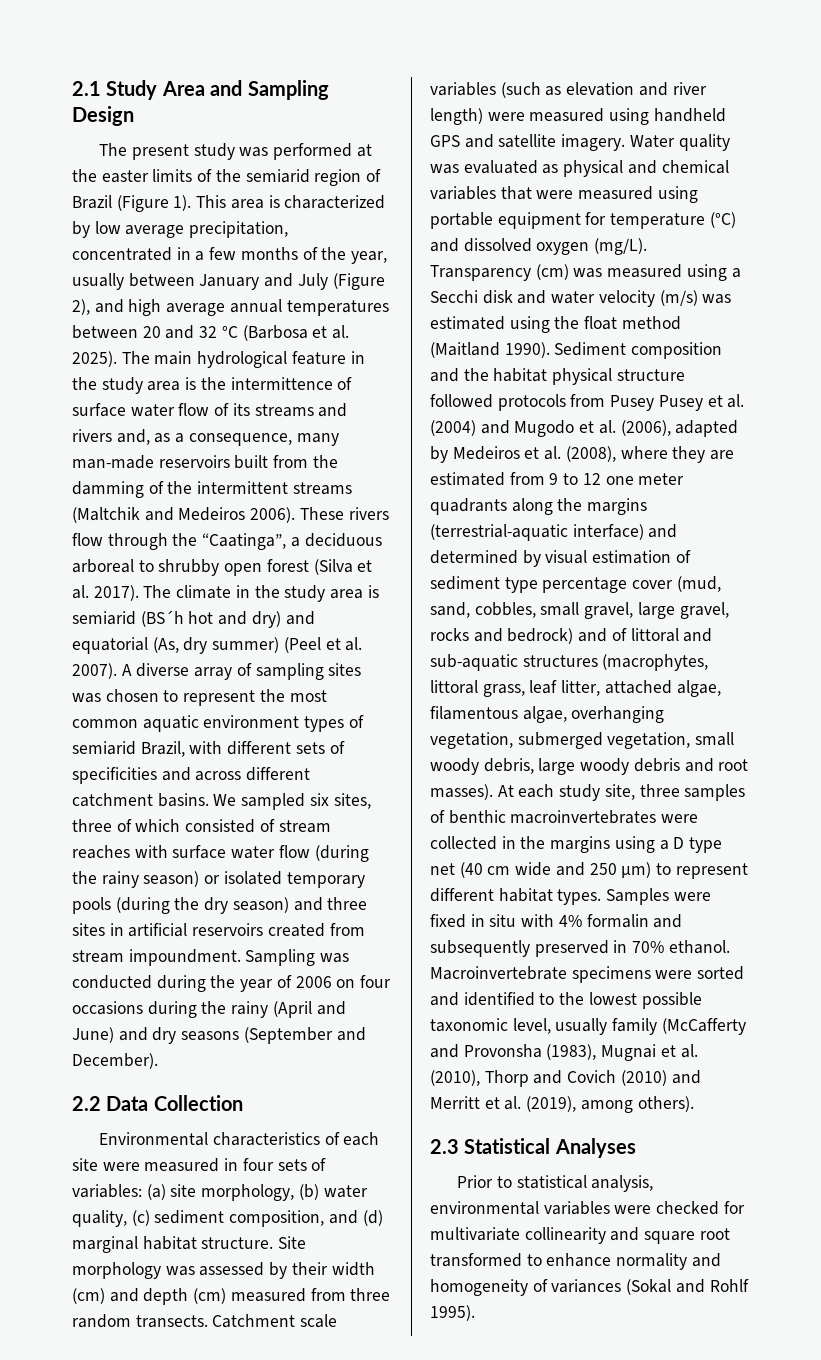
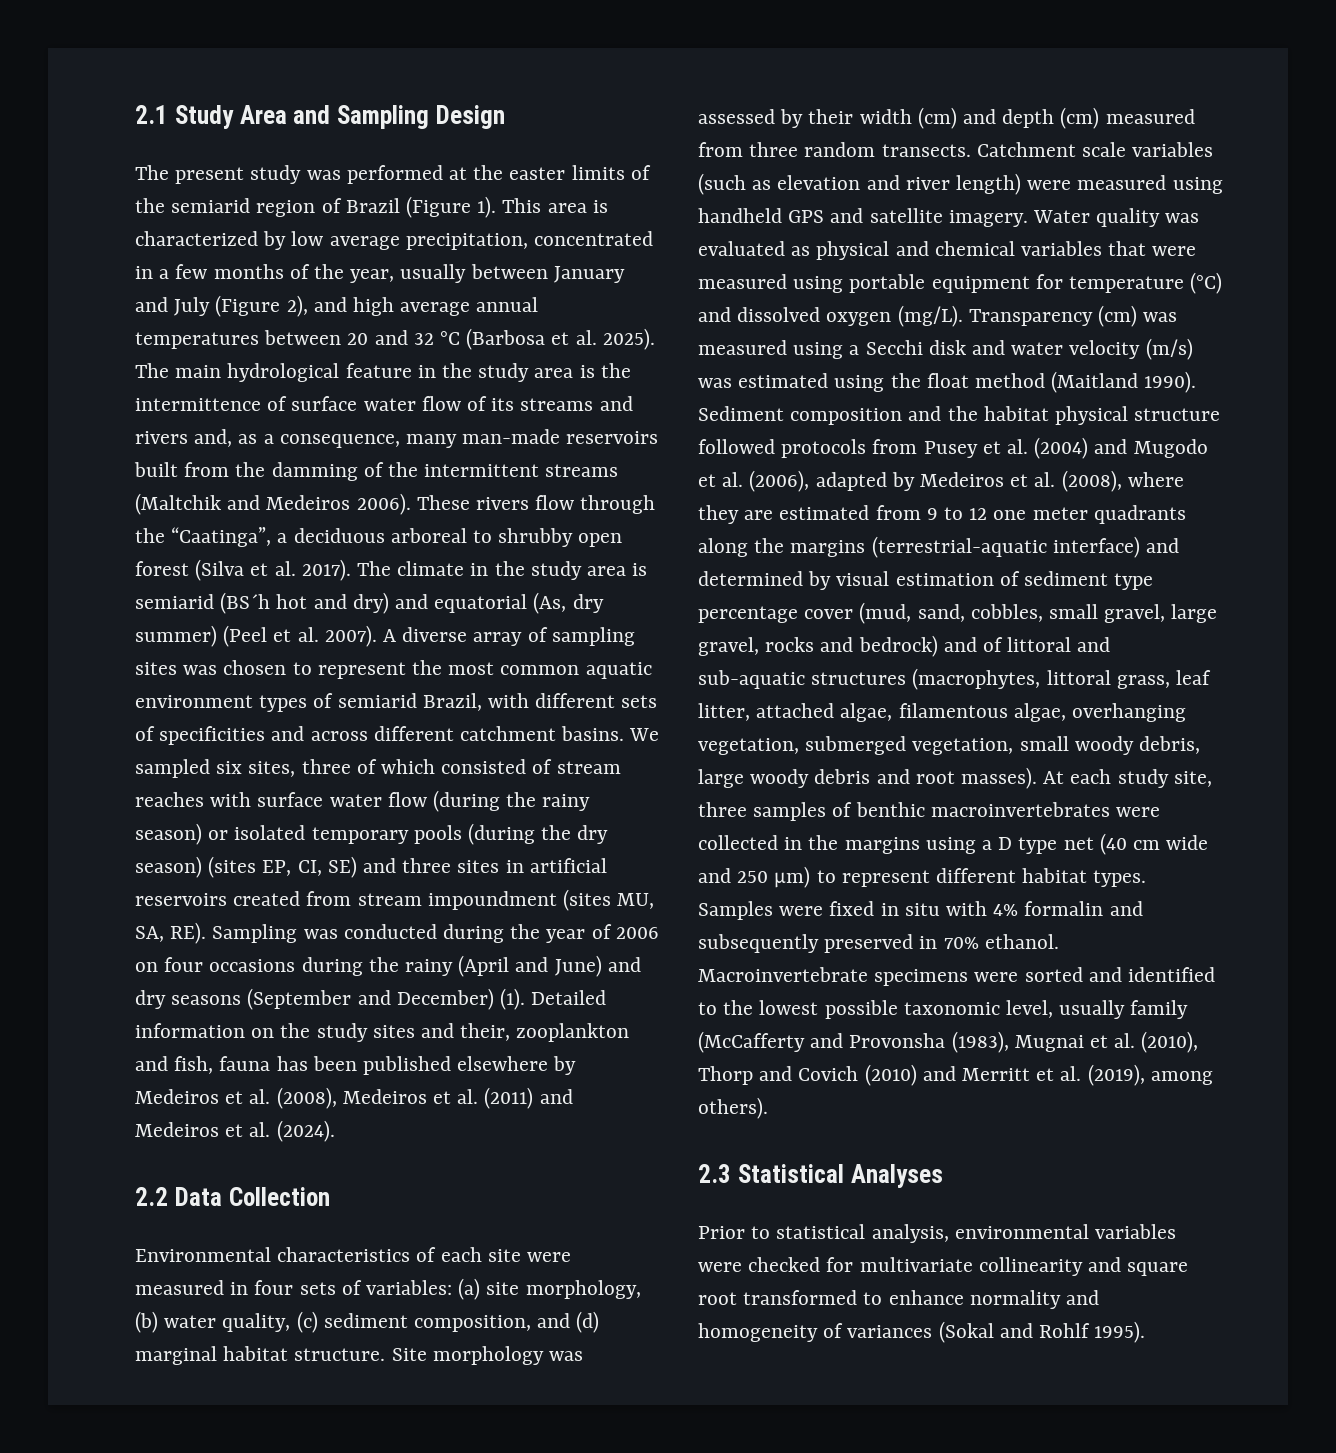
- We sampled six sites, three of which consisted of stream reaches with surface water flow (during the rainy season) or isolated temporary pools (during the dry season) and three sites in artificial reservoirs created from stream impoundment. Sampling was conducted during the year of 2006 on four occasions during the rainy (April and June) and dry seasons (September and December).
+ We sampled six sites, three of which consisted of stream reaches with surface water flow (during the rainy season) or isolated temporary pools (during the dry season) (sites EP, CI, SE) and three sites in artificial reservoirs created from stream impoundment (sites MU, SA, RE). Sampling was conducted during the year of 2006 on four occasions during the rainy (April and June) and dry seasons (September and December) (1). Detailed information on the study sites and their, zooplankton and fish, fauna has been published elsewhere by Medeiros et al. (2008), Medeiros et al. (2011) and Medeiros et al. (2024).
- Sediment composition and the habitat physical structure followed protocols from Pusey Pusey et al. (2004) and Mugodo et al. (2006), adapted by Medeiros et al. (2008), where they are estimated from 9 to 12 one meter quadrants along the margins (terrestrial-aquatic interface) and determined by visual estimation of sediment type percentage cover (mud, sand, cobbles, small gravel, large gravel, rocks and bedrock) and of littoral and sub-aquatic structures (macrophytes, littoral grass, leaf litter, attached algae, filamentous algae, overhanging vegetation, submerged vegetation, small woody debris, large woody debris and root masses).
+ Sediment composition and the habitat physical structure followed protocols from Pusey et al. (2004) and Mugodo et al. (2006), adapted by Medeiros et al. (2008), where they are estimated from 9 to 12 one meter quadrants along the margins (terrestrial-aquatic interface) and determined by visual estimation of sediment type percentage cover (mud, sand, cobbles, small gravel, large gravel, rocks and bedrock) and of littoral and sub-aquatic structures (macrophytes, littoral grass, leaf litter, attached algae, filamentous algae, overhanging vegetation, submerged vegetation, small woody debris, large woody debris and root masses).

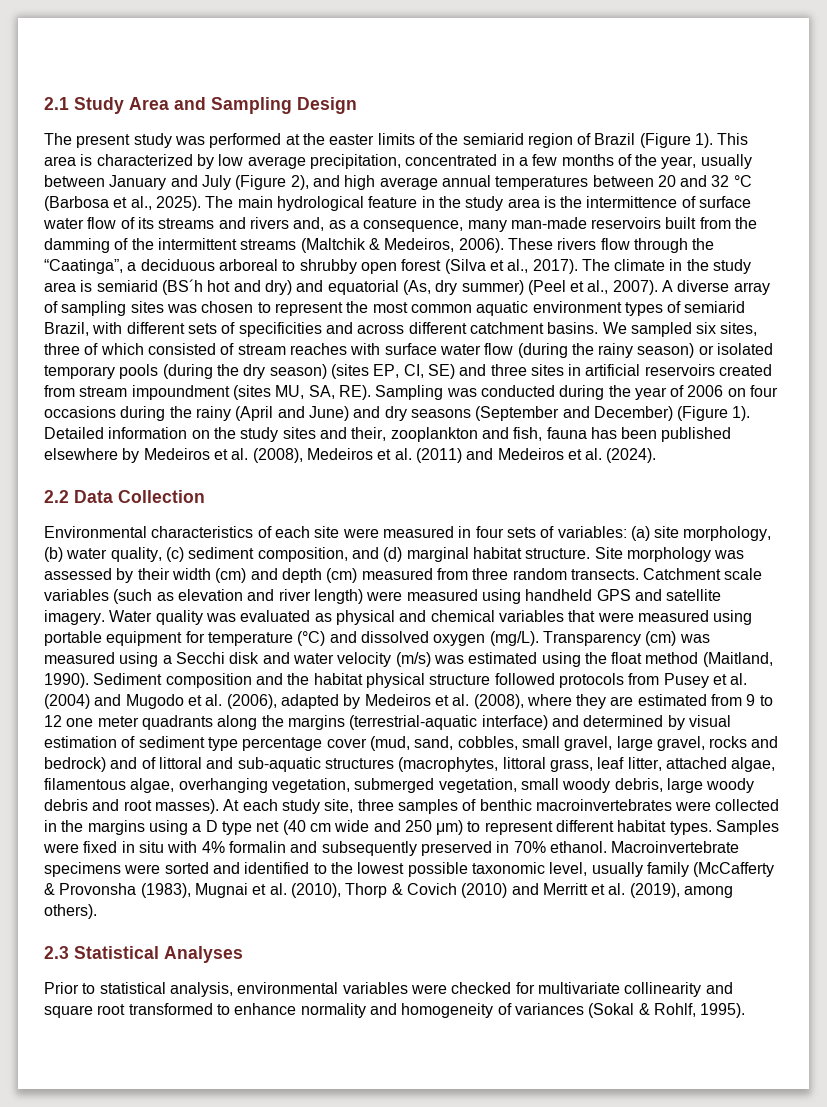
- This area is characterized by low average precipitation, concentrated in a few months of the year, usually between January and July (Figure 2), and high average annual temperatures between 20 and 32 °C (Barbosa et al. 2025).
+ This area is characterized by low average precipitation, concentrated in a few months of the year, usually between January and July (Figure 2), and high average annual temperatures between 20 and 32 °C (Barbosa et al., 2025).
- The main hydrological feature in the study area is the intermittence of surface water flow of its streams and rivers and, as a consequence, many man-made reservoirs built from the damming of the intermittent streams (Maltchik and Medeiros 2006).
+ The main hydrological feature in the study area is the intermittence of surface water flow of its streams and rivers and, as a consequence, many man-made reservoirs built from the damming of the intermittent streams (Maltchik & Medeiros, 2006).
- These rivers flow through the “Caatinga”, a deciduous arboreal to shrubby open forest (Silva et al. 2017).
+ These rivers flow through the “Caatinga”, a deciduous arboreal to shrubby open forest (Silva et al., 2017).
- The climate in the study area is semiarid (BS´h hot and dry) and equatorial (As, dry summer) (Peel et al. 2007).
+ The climate in the study area is semiarid (BS´h hot and dry) and equatorial (As, dry summer) (Peel et al., 2007).
- We sampled six sites, three of which consisted of stream reaches with surface water flow (during the rainy season) or isolated temporary pools (during the dry season) (sites EP, CI, SE) and three sites in artificial reservoirs created from stream impoundment (sites MU, SA, RE). Sampling was conducted during the year of 2006 on four occasions during the rainy (April and June) and dry seasons (September and December) (1).
+ We sampled six sites, three of which consisted of stream reaches with surface water flow (during the rainy season) or isolated temporary pools (during the dry season) (sites EP, CI, SE) and three sites in artificial reservoirs created from stream impoundment (sites MU, SA, RE). Sampling was conducted during the year of 2006 on four occasions during the rainy (April and June) and dry seasons (September and December) (Figure 1).
- Transparency (cm) was measured using a Secchi disk and water velocity (m/s) was estimated using the float method (Maitland 1990).
+ Transparency (cm) was measured using a Secchi disk and water velocity (m/s) was estimated using the float method (Maitland, 1990).
- Macroinvertebrate specimens were sorted and identified to the lowest possible taxonomic level, usually family (McCafferty and Provonsha (1983), Mugnai et al. (2010), Thorp and Covich (2010) and Merritt et al. (2019), among others).
+ Macroinvertebrate specimens were sorted and identified to the lowest possible taxonomic level, usually family (McCafferty & Provonsha (1983), Mugnai et al. (2010), Thorp & Covich (2010) and Merritt et al. (2019), among others).
- Prior to statistical analysis, environmental variables were checked for multivariate collinearity and square root transformed to enhance normality and homogeneity of variances (Sokal and Rohlf 1995).
+ Prior to statistical analysis, environmental variables were checked for multivariate collinearity and square root transformed to enhance normality and homogeneity of variances (Sokal & Rohlf, 1995).

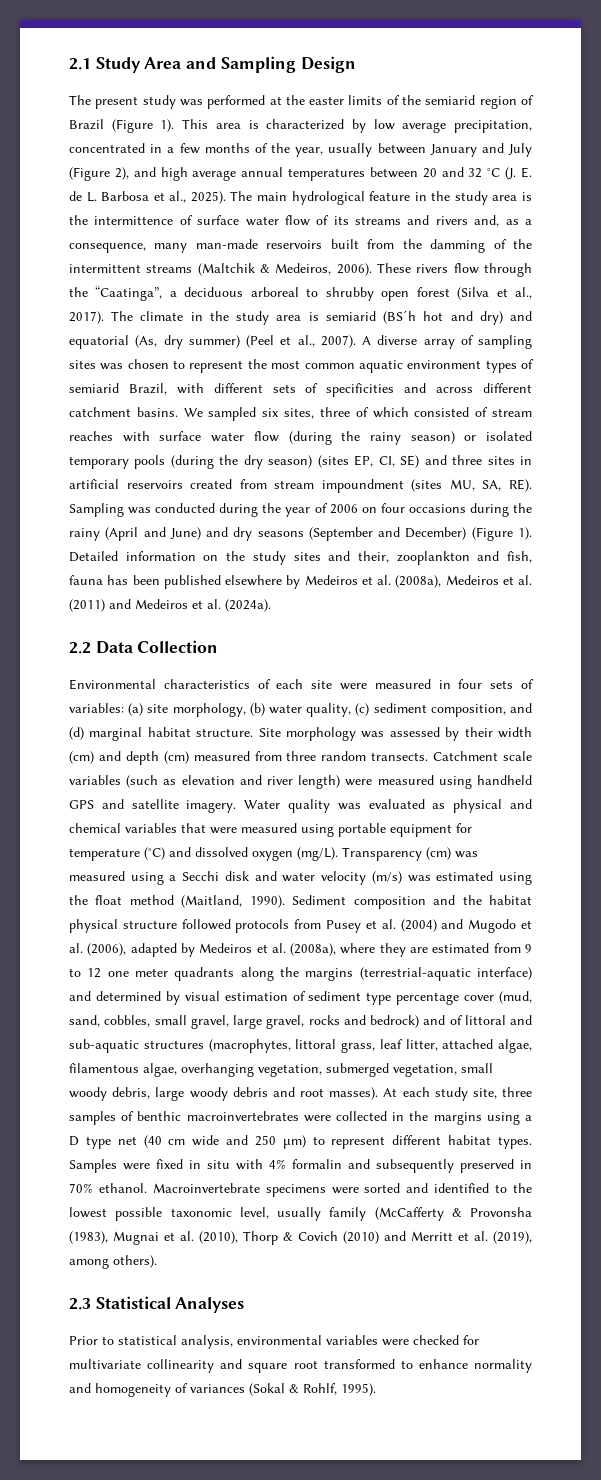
- This area is characterized by low average precipitation, concentrated in a few months of the year, usually between January and July (Figure 2), and high average annual temperatures between 20 and 32 °C (Barbosa et al., 2025).
+ This area is characterized by low average precipitation, concentrated in a few months of the year, usually between January and July (Figure 2), and high average annual temperatures between 20 and 32 °C (J. E. de L. Barbosa et al., 2025).
- Detailed information on the study sites and their, zooplankton and fish, fauna has been published elsewhere by Medeiros et al. (2008), Medeiros et al. (2011) and Medeiros et al. (2024).
+ Detailed information on the study sites and their, zooplankton and fish, fauna has been published elsewhere by Medeiros et al. (2008a), Medeiros et al. (2011) and Medeiros et al. (2024a).
- Sediment composition and the habitat physical structure followed protocols from Pusey et al. (2004) and Mugodo et al. (2006), adapted by Medeiros et al. (2008), where they are estimated from 9 to 12 one meter quadrants along the margins (terrestrial-aquatic interface) and determined by visual estimation of sediment type percentage cover (mud, sand, cobbles, small gravel, large gravel, rocks and bedrock) and of littoral and sub-aquatic structures (macrophytes, littoral grass, leaf litter, attached algae, filamentous algae, overhanging vegetation, submerged vegetation, small woody debris, large woody debris and root masses).
+ Sediment composition and the habitat physical structure followed protocols from Pusey et al. (2004) and Mugodo et al. (2006), adapted by Medeiros et al. (2008a), where they are estimated from 9 to 12 one meter quadrants along the margins (terrestrial-aquatic interface) and determined by visual estimation of sediment type percentage cover (mud, sand, cobbles, small gravel, large gravel, rocks and bedrock) and of littoral and sub-aquatic structures (macrophytes, littoral grass, leaf litter, attached algae, filamentous algae, overhanging vegetation, submerged vegetation, small woody debris, large woody debris and root masses).

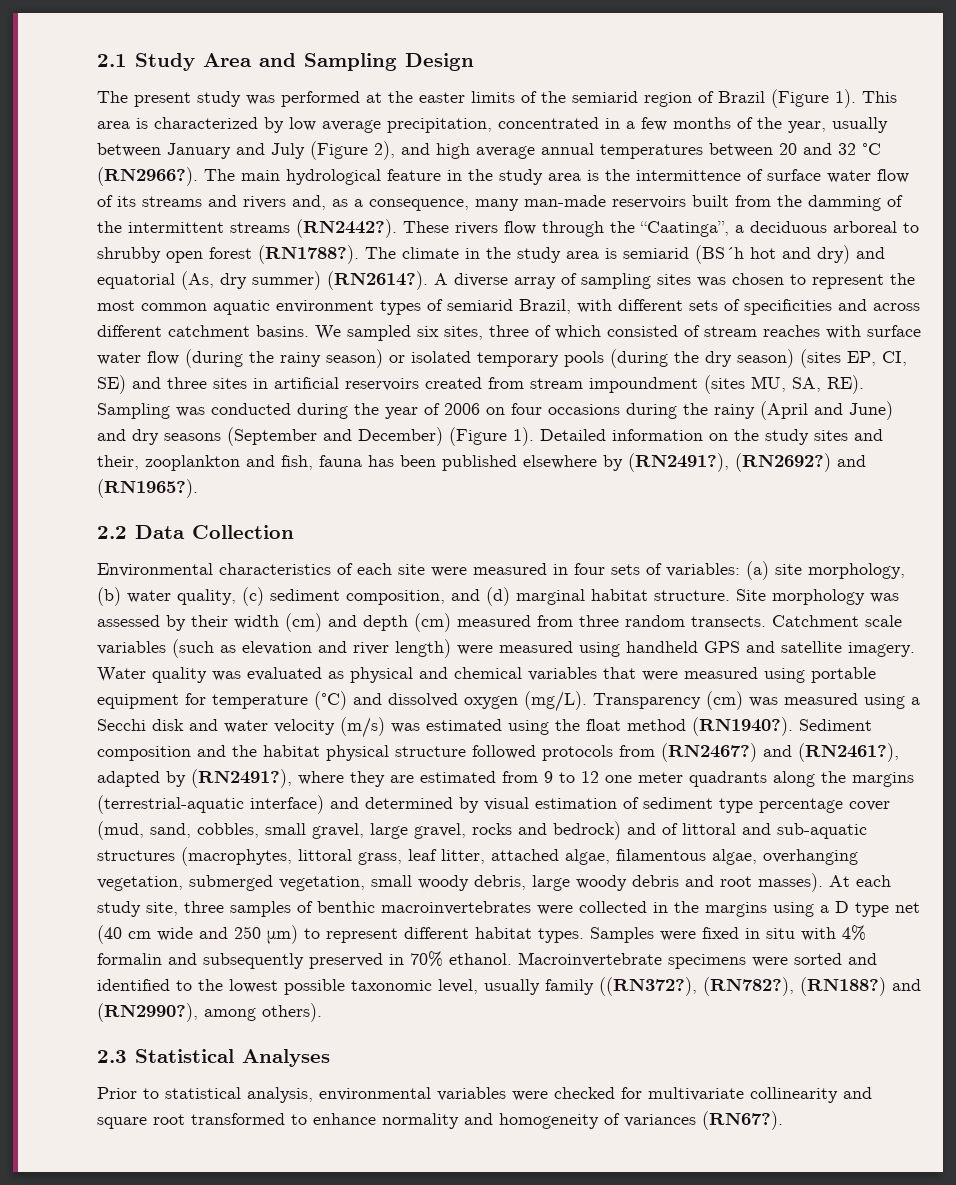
- This area is characterized by low average precipitation, concentrated in a few months of the year, usually between January and July (Figure 2), and high average annual temperatures between 20 and 32 °C (J. E. de L. Barbosa et al., 2025).
+ This area is characterized by low average precipitation, concentrated in a few months of the year, usually between January and July (Figure 2), and high average annual temperatures between 20 and 32 °C (RN2966?).
- The main hydrological feature in the study area is the intermittence of surface water flow of its streams and rivers and, as a consequence, many man-made reservoirs built from the damming of the intermittent streams (Maltchik & Medeiros, 2006).
+ The main hydrological feature in the study area is the intermittence of surface water flow of its streams and rivers and, as a consequence, many man-made reservoirs built from the damming of the intermittent streams (RN2442?).
- These rivers flow through the “Caatinga”, a deciduous arboreal to shrubby open forest (Silva et al., 2017).
+ These rivers flow through the “Caatinga”, a deciduous arboreal to shrubby open forest (RN1788?).
- The climate in the study area is semiarid (BS´h hot and dry) and equatorial (As, dry summer) (Peel et al., 2007).
+ The climate in the study area is semiarid (BS´h hot and dry) and equatorial (As, dry summer) (RN2614?).
- Detailed information on the study sites and their, zooplankton and fish, fauna has been published elsewhere by Medeiros et al. (2008a), Medeiros et al. (2011) and Medeiros et al. (2024a).
+ Detailed information on the study sites and their, zooplankton and fish, fauna has been published elsewhere by (RN2491?), (RN2692?) and (RN1965?).
- Transparency (cm) was measured using a Secchi disk and water velocity (m/s) was estimated using the float method (Maitland, 1990).
+ Transparency (cm) was measured using a Secchi disk and water velocity (m/s) was estimated using the float method (RN1940?).
- Sediment composition and the habitat physical structure followed protocols from Pusey et al. (2004) and Mugodo et al. (2006), adapted by Medeiros et al. (2008a), where they are estimated from 9 to 12 one meter quadrants along the margins (terrestrial-aquatic interface) and determined by visual estimation of sediment type percentage cover (mud, sand, cobbles, small gravel, large gravel, rocks and bedrock) and of littoral and sub-aquatic structures (macrophytes, littoral grass, leaf litter, attached algae, filamentous algae, overhanging vegetation, submerged vegetation, small woody debris, large woody debris and root masses).
+ Sediment composition and the habitat physical structure followed protocols from (RN2467?) and (RN2461?), adapted by (RN2491?), where they are estimated from 9 to 12 one meter quadrants along the margins (terrestrial-aquatic interface) and determined by visual estimation of sediment type percentage cover (mud, sand, cobbles, small gravel, large gravel, rocks and bedrock) and of littoral and sub-aquatic structures (macrophytes, littoral grass, leaf litter, attached algae, filamentous algae, overhanging vegetation, submerged vegetation, small woody debris, large woody debris and root masses).
- Macroinvertebrate specimens were sorted and identified to the lowest possible taxonomic level, usually family (McCafferty & Provonsha (1983), Mugnai et al. (2010), Thorp & Covich (2010) and Merritt et al. (2019), among others).
+ Macroinvertebrate specimens were sorted and identified to the lowest possible taxonomic level, usually family ((RN372?), (RN782?), (RN188?) and (RN2990?), among others).
- Prior to statistical analysis, environmental variables were checked for multivariate collinearity and square root transformed to enhance normality and homogeneity of variances (Sokal & Rohlf, 1995).
+ Prior to statistical analysis, environmental variables were checked for multivariate collinearity and square root transformed to enhance normality and homogeneity of variances (RN67?).

